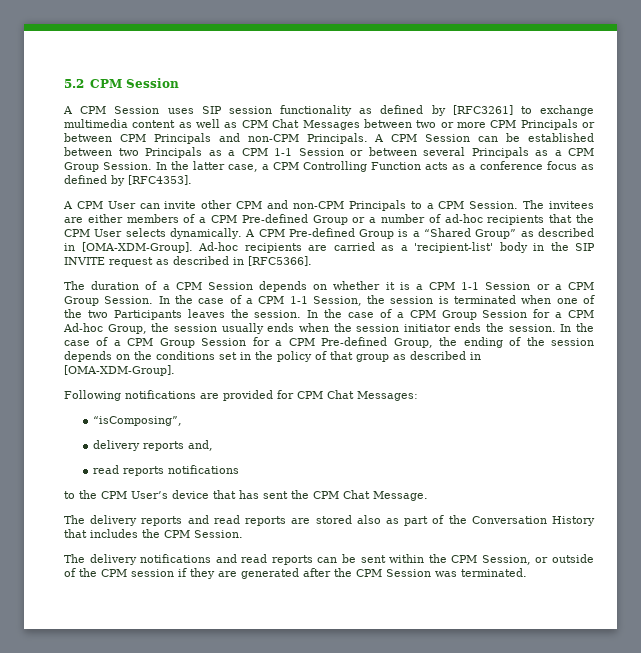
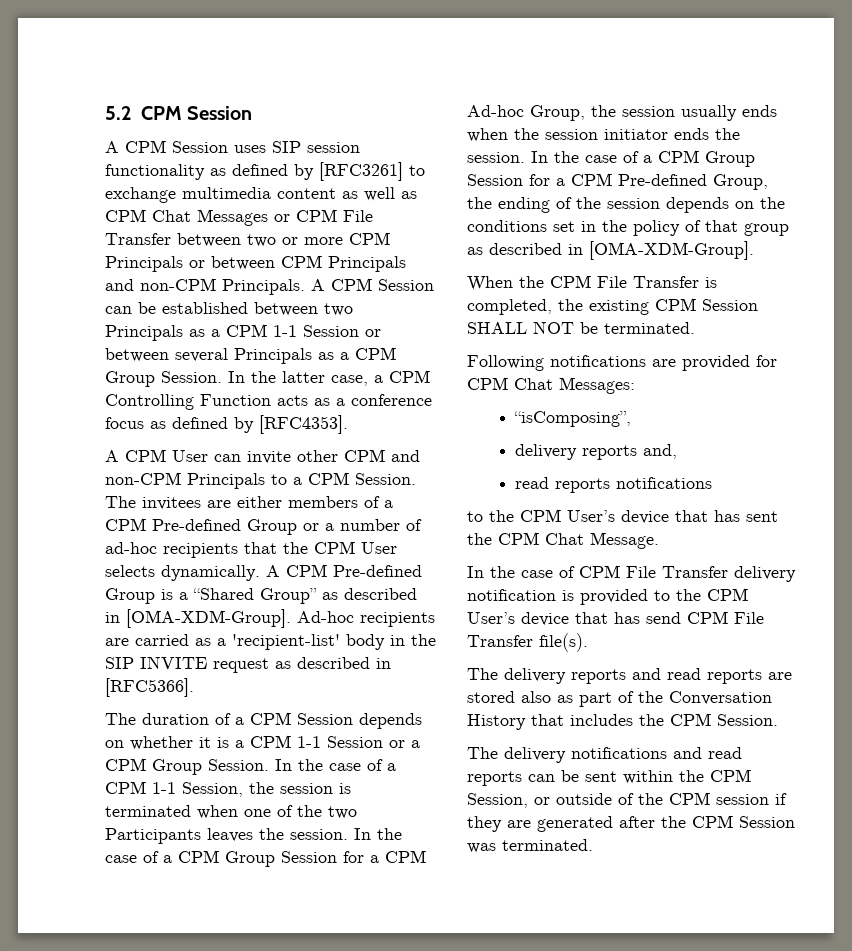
- A CPM Session uses SIP session functionality as defined by [RFC3261] to exchange multimedia content as well as CPM Chat Messages between two or more CPM Principals or between CPM Principals and non-CPM Principals.
+ A CPM Session uses SIP session functionality as defined by [RFC3261] to exchange multimedia content as well as CPM Chat Messages or CPM File Transfer between two or more CPM Principals or between CPM Principals and non-CPM Principals.
+ When the CPM File Transfer is completed, the existing CPM Session SHALL NOT be terminated.
+ In the case of CPM File Transfer delivery notification is provided to the CPM User’s device that has send CPM File Transfer file(s).

